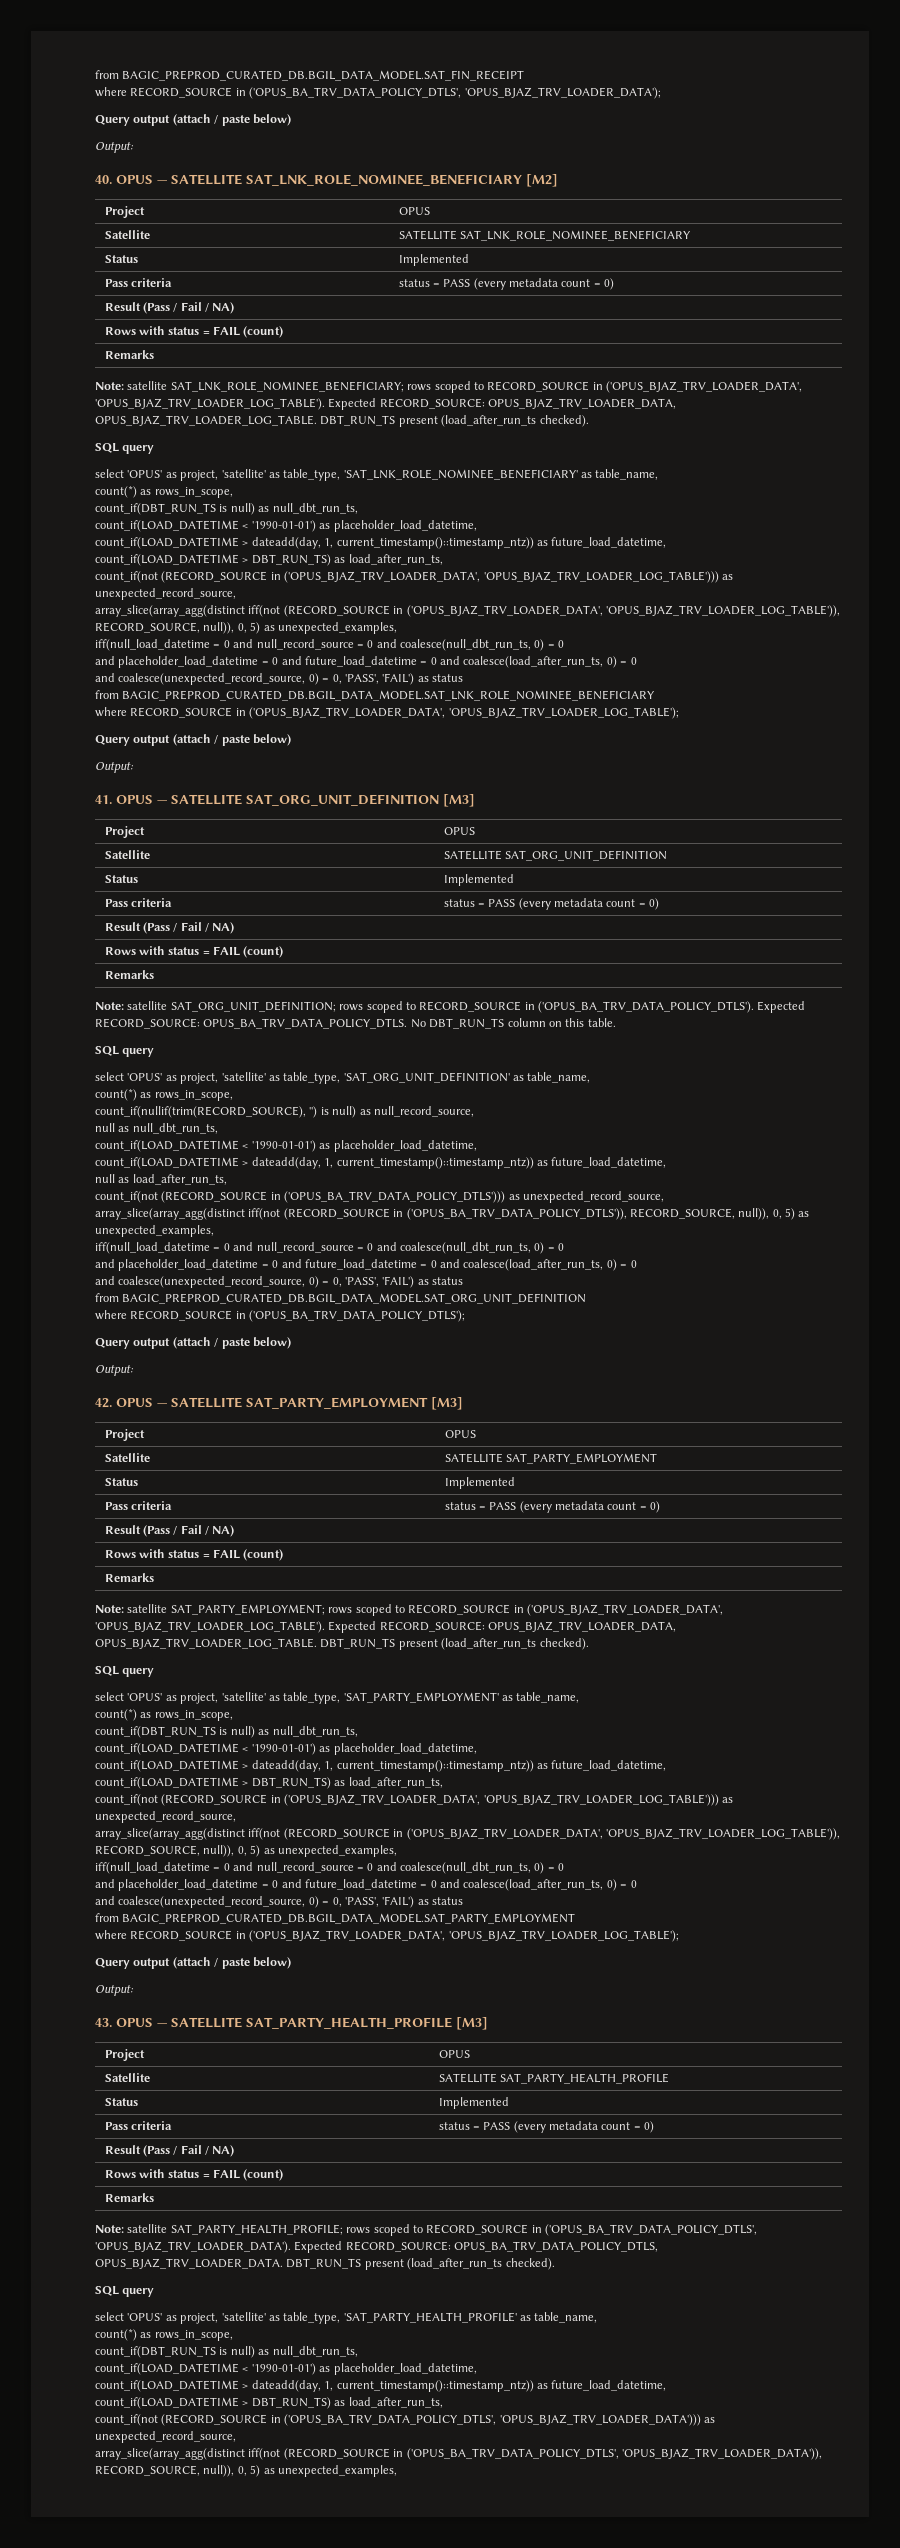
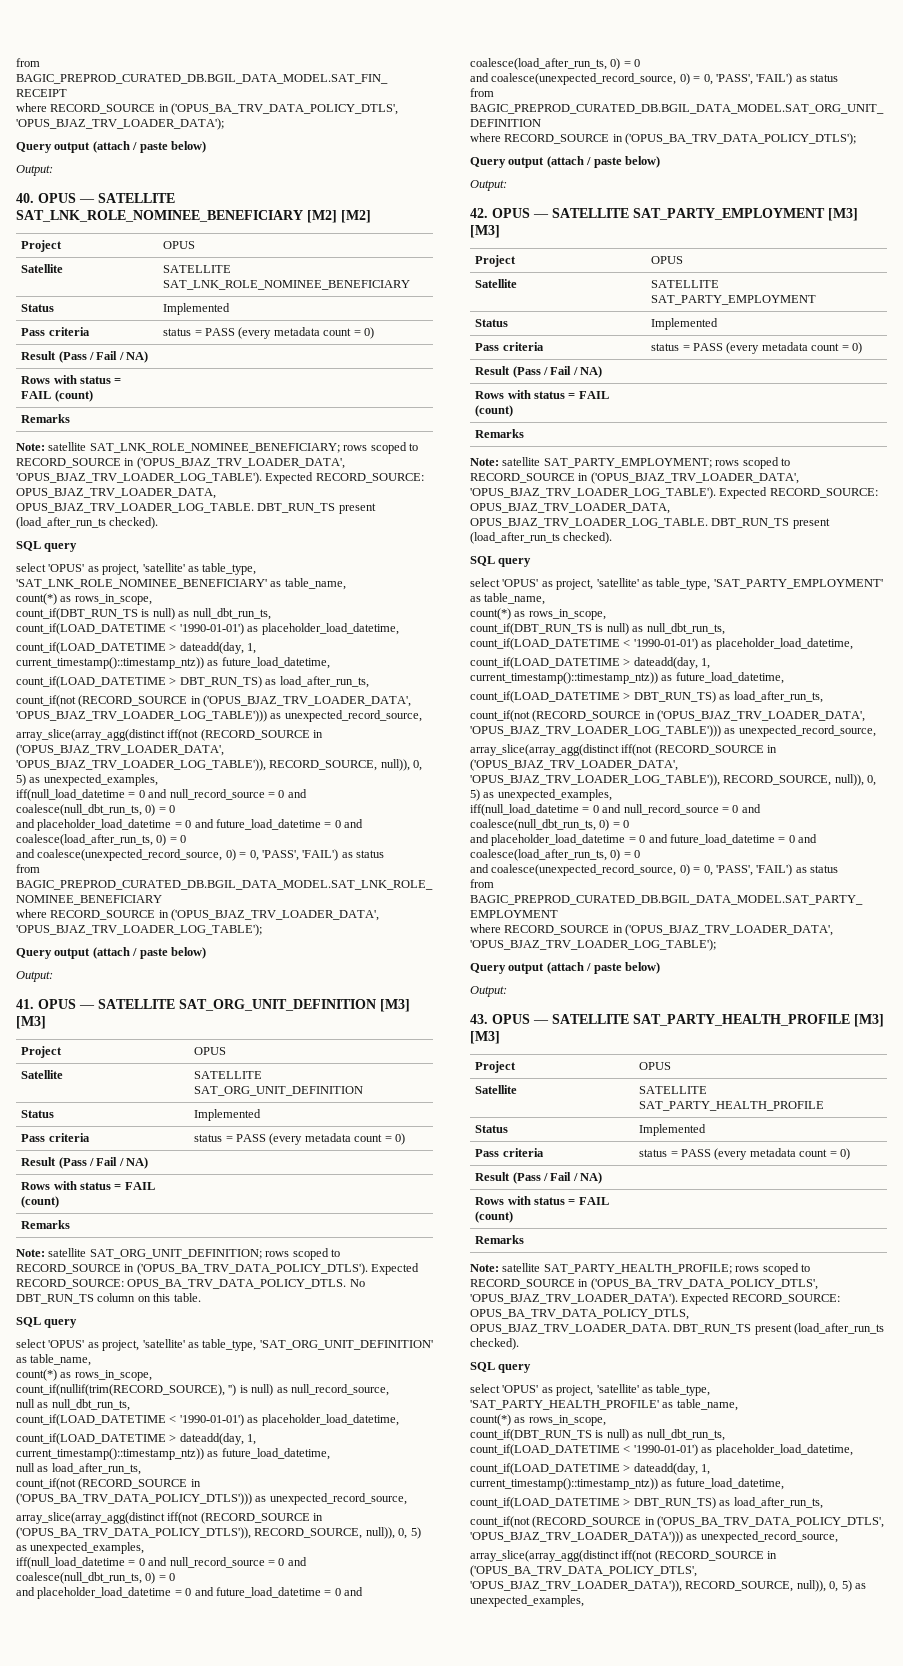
- 40. OPUS — SATELLITE SAT_LNK_ROLE_NOMINEE_BENEFICIARY [M2]
+ 40. OPUS — SATELLITE SAT_LNK_ROLE_NOMINEE_BENEFICIARY [M2] [M2]
- 41. OPUS — SATELLITE SAT_ORG_UNIT_DEFINITION [M3]
+ 41. OPUS — SATELLITE SAT_ORG_UNIT_DEFINITION [M3] [M3]
- 42. OPUS — SATELLITE SAT_PARTY_EMPLOYMENT [M3]
+ 42. OPUS — SATELLITE SAT_PARTY_EMPLOYMENT [M3] [M3]
- 43. OPUS — SATELLITE SAT_PARTY_HEALTH_PROFILE [M3]
+ 43. OPUS — SATELLITE SAT_PARTY_HEALTH_PROFILE [M3] [M3]

